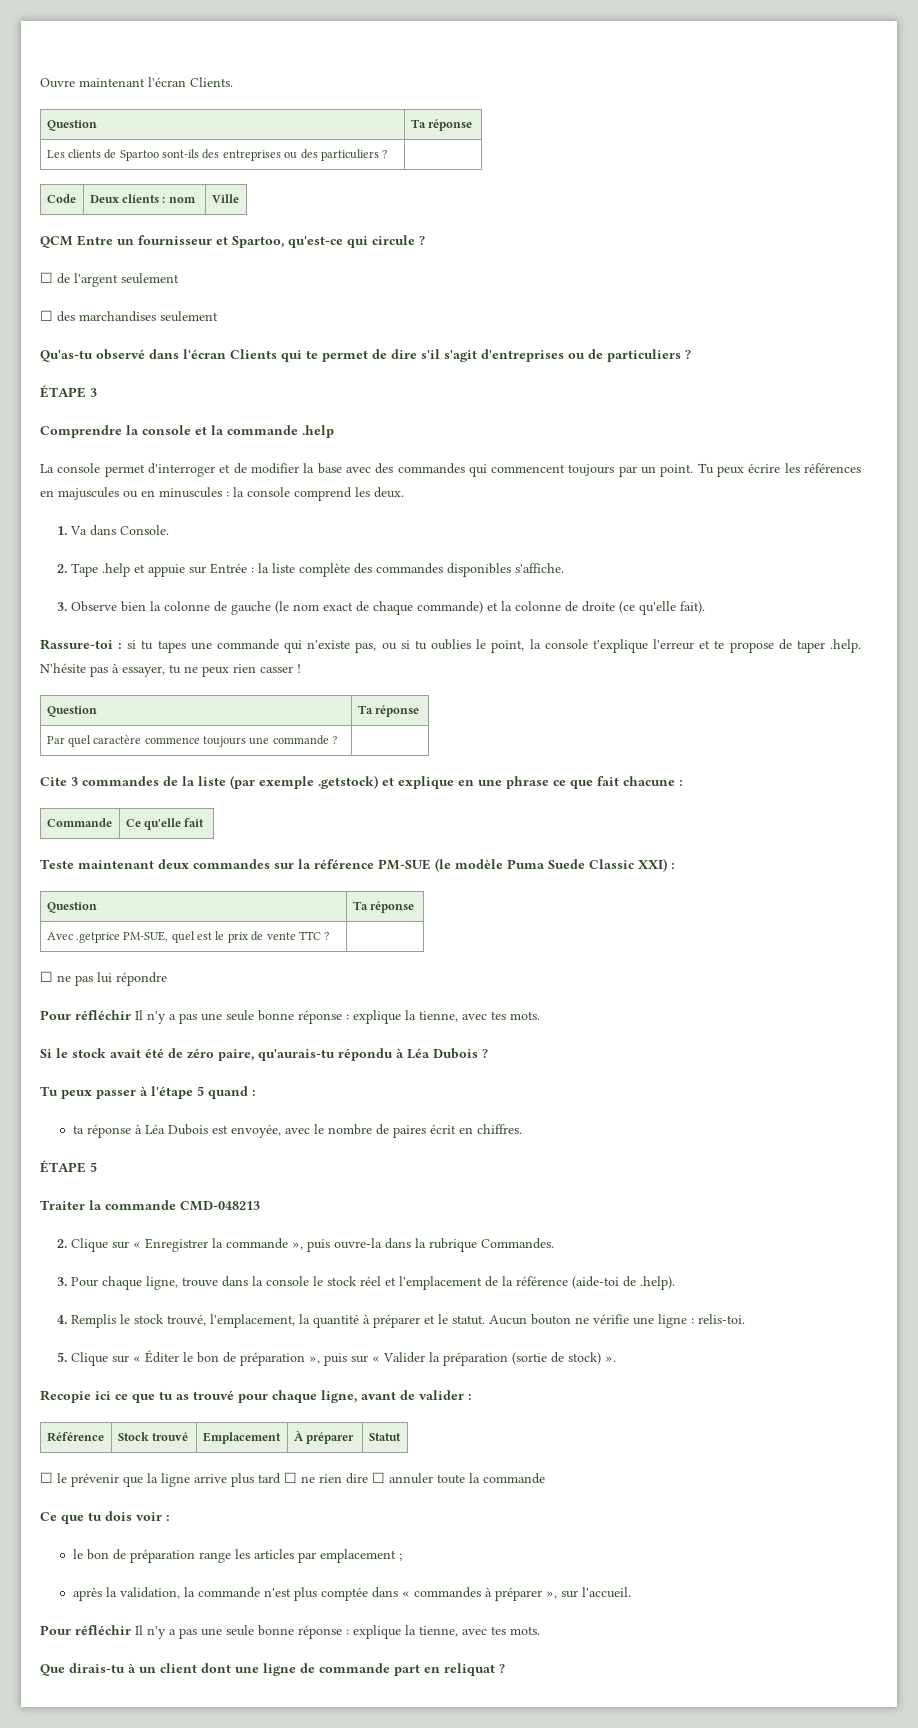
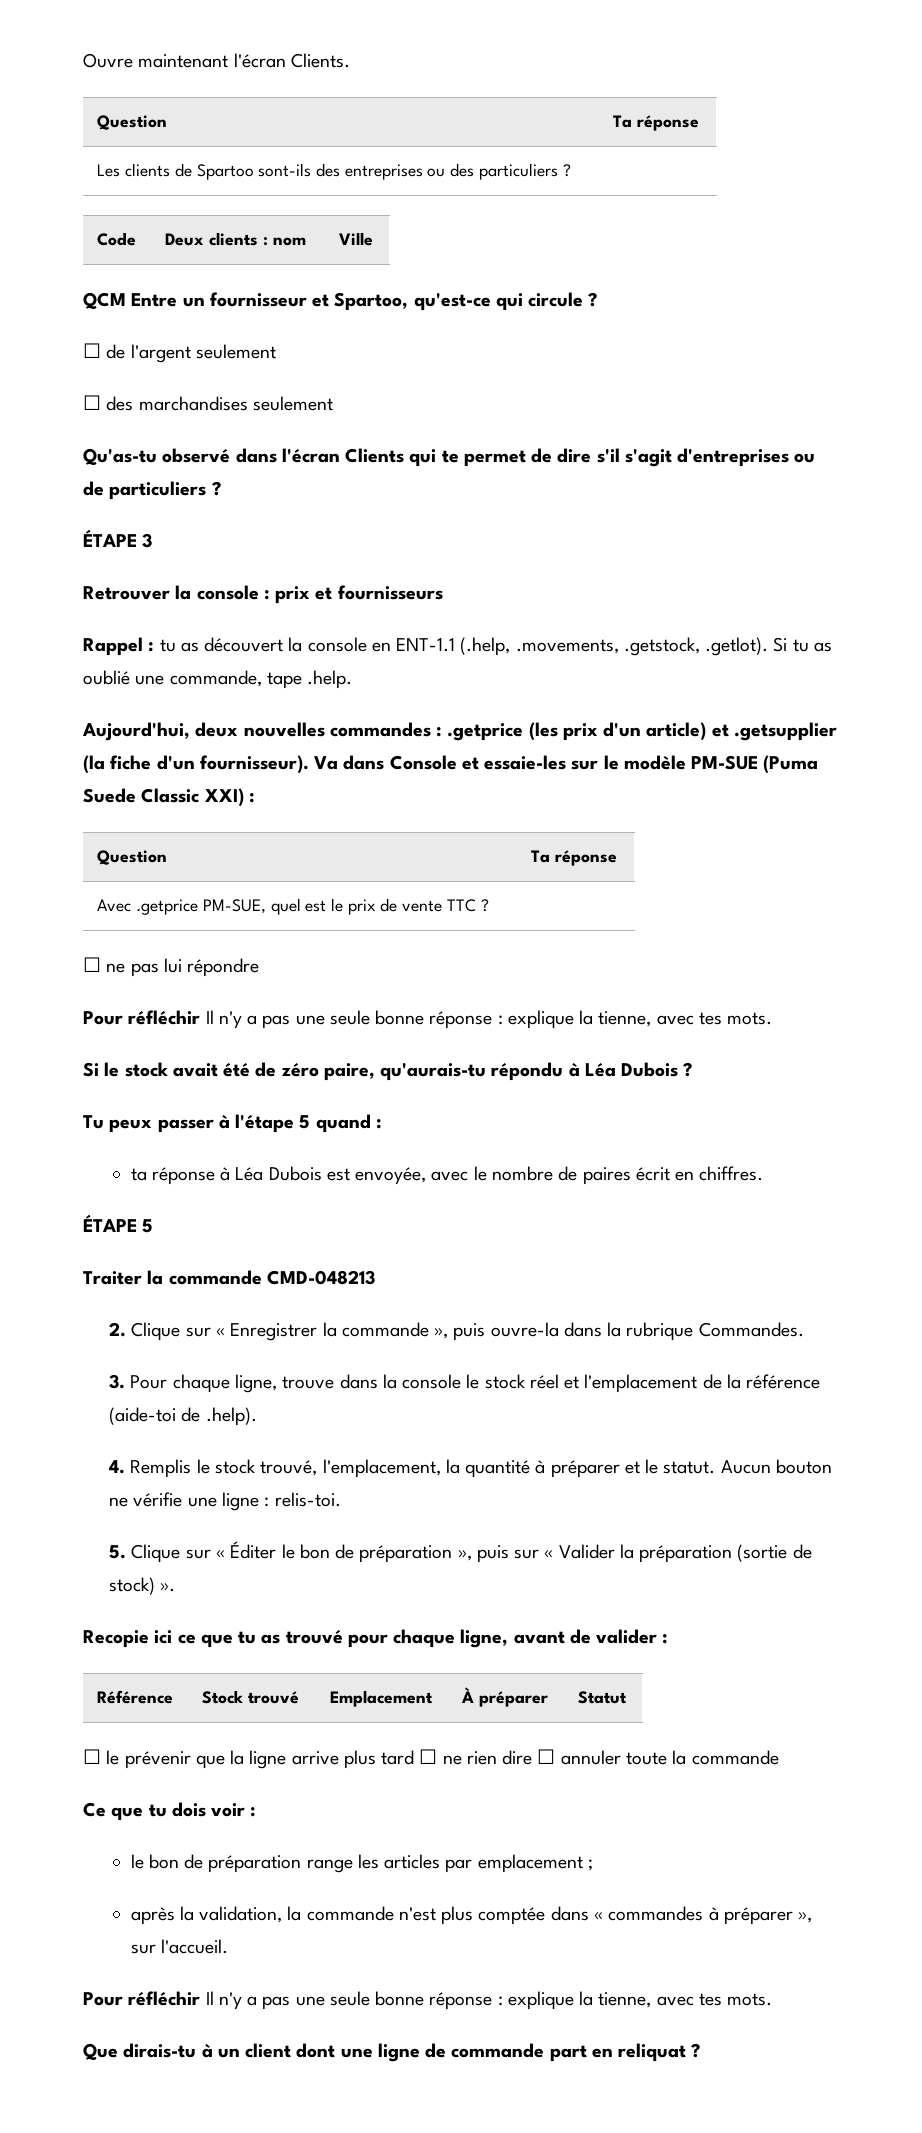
- Comprendre la console et la commande .help
- La console permet d'interroger et de modifier la base avec des commandes qui commencent toujours par un point. Tu peux écrire les références en majuscules ou en minuscules : la console comprend les deux.
- 1. Va dans Console.
- 2. Tape .help et appuie sur Entrée : la liste complète des commandes disponibles s'affiche.
- 3. Observe bien la colonne de gauche (le nom exact de chaque commande) et la colonne de droite (ce qu'elle fait).
- Rassure-toi : si tu tapes une commande qui n'existe pas, ou si tu oublies le point, la console t'explique l'erreur et te propose de taper .help. N'hésite pas à essayer, tu ne peux rien casser !
- Question | Ta réponse
- Par quel caractère commence toujours une commande ? |
- Cite 3 commandes de la liste (par exemple .getstock) et explique en une phrase ce que fait chacune :
- Commande | Ce qu'elle fait
- Teste maintenant deux commandes sur la référence PM-SUE (le modèle Puma Suede Classic XXI) :
+ Retrouver la console : prix et fournisseurs
+ Rappel : tu as découvert la console en ENT-1.1 (.help, .movements, .getstock, .getlot). Si tu as oublié une commande, tape .help.
+ Aujourd'hui, deux nouvelles commandes : .getprice (les prix d'un article) et .getsupplier (la fiche d'un fournisseur). Va dans Console et essaie-les sur le modèle PM-SUE (Puma Suede Classic XXI) :

